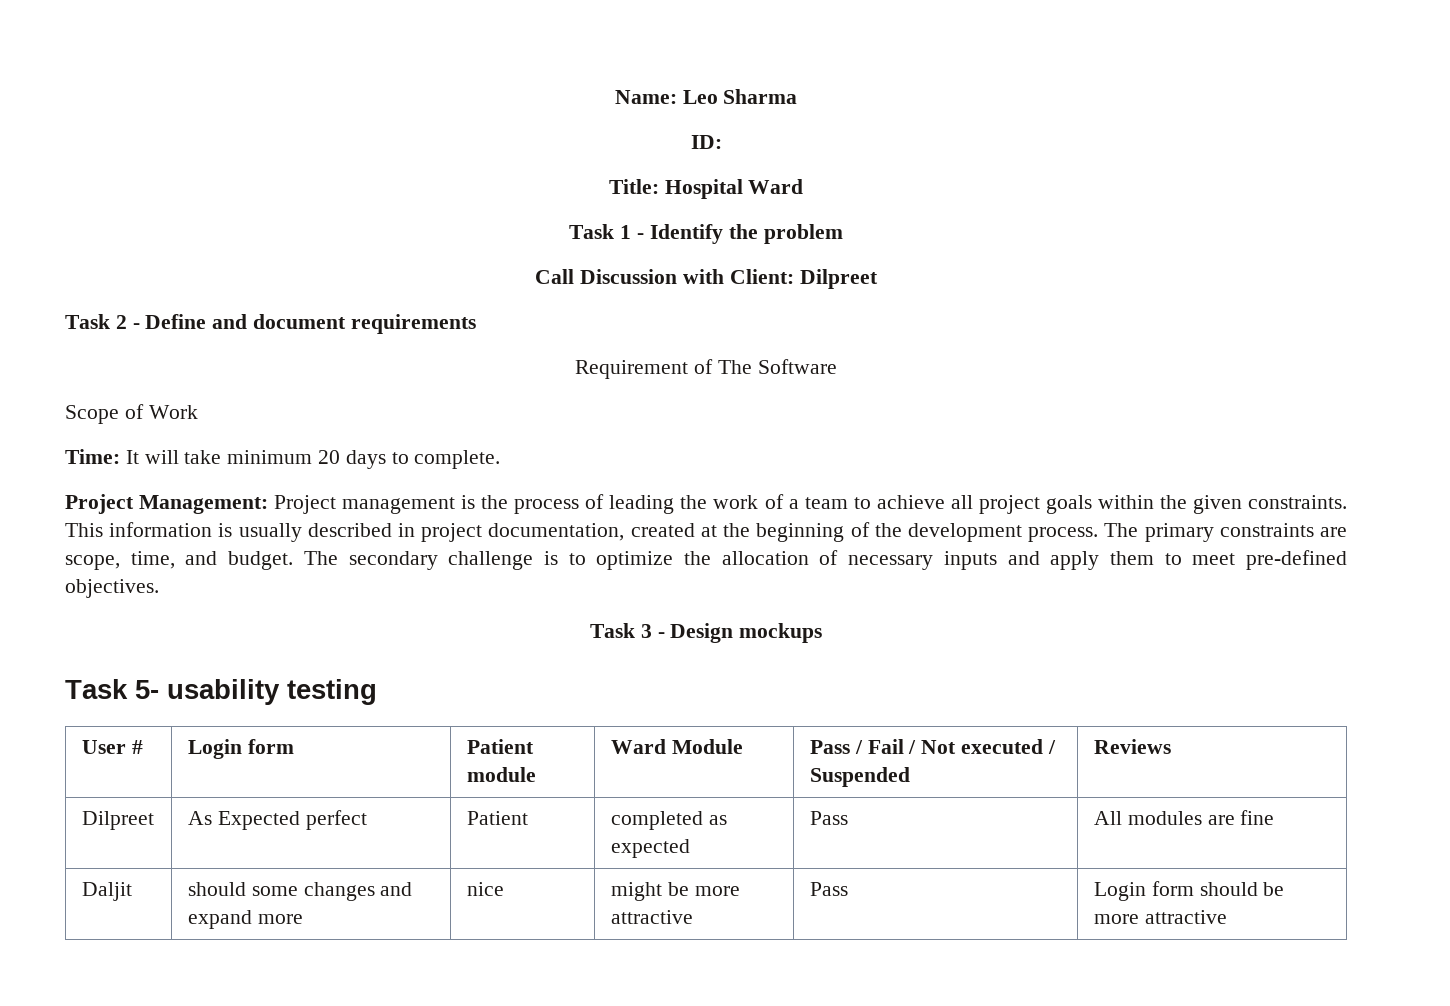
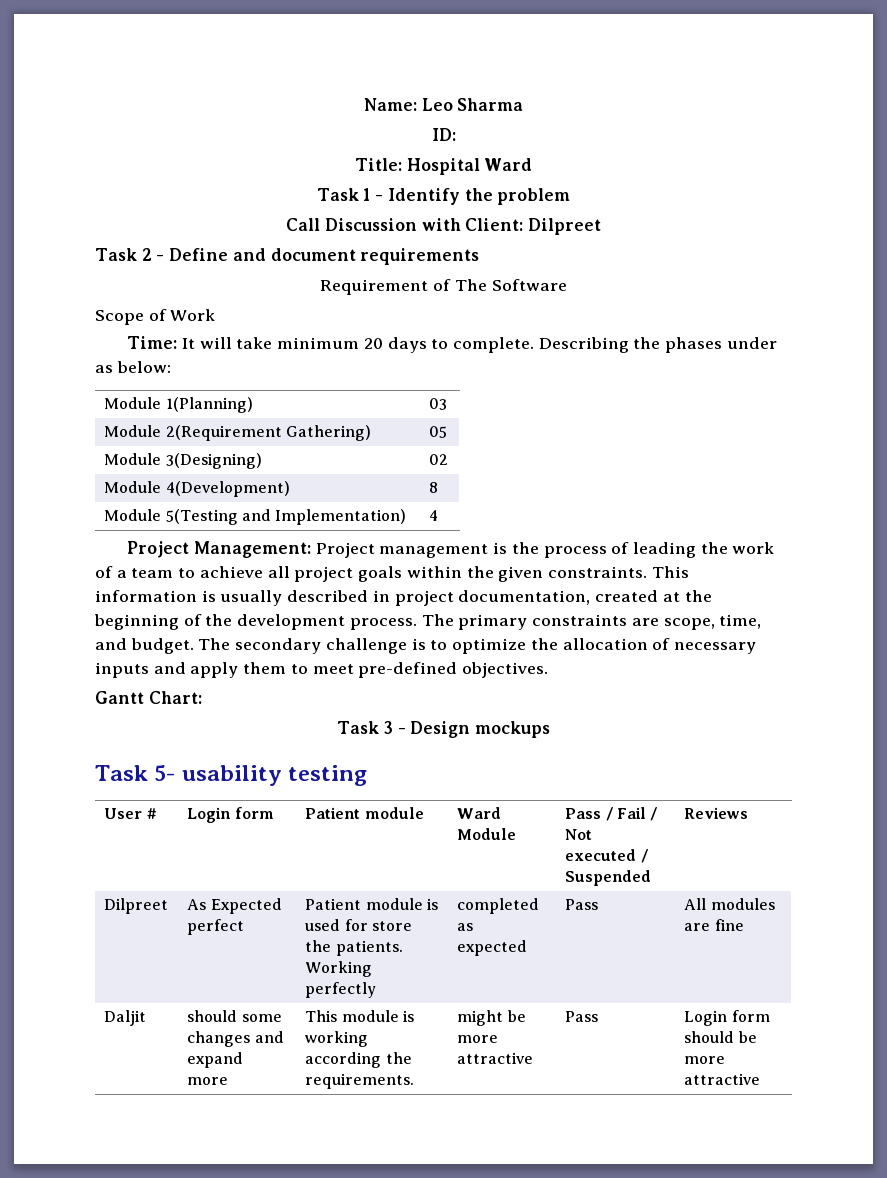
+ Describing the phases under as below:
+ Module 1(Planning) | 03
+ Module 2(Requirement Gathering) | 05
+ Module 3(Designing) | 02
+ Module 4(Development) | 8
+ Module 5(Testing and Implementation) | 4
+ Gantt Chart:
- Dilpreet | As Expected perfect | Patient | completed as expected | Pass | All modules are fine
+ Dilpreet | As Expected perfect | Patient module is used for store the patients. Working perfectly | completed as expected | Pass | All modules are fine
- Daljit | should some changes and expand more | nice | might be more attractive | Pass | Login form should be more attractive
+ Daljit | should some changes and expand more | This module is working according the requirements. | might be more attractive | Pass | Login form should be more attractive

